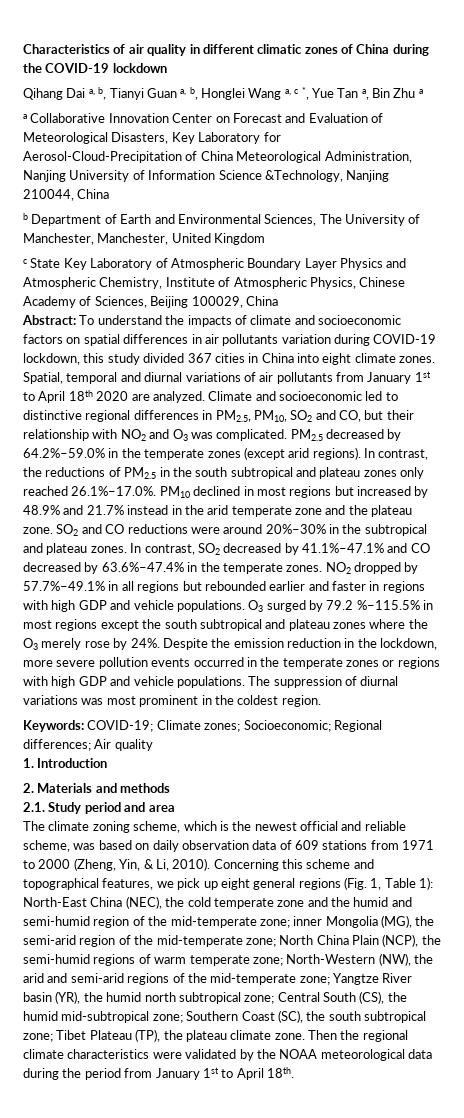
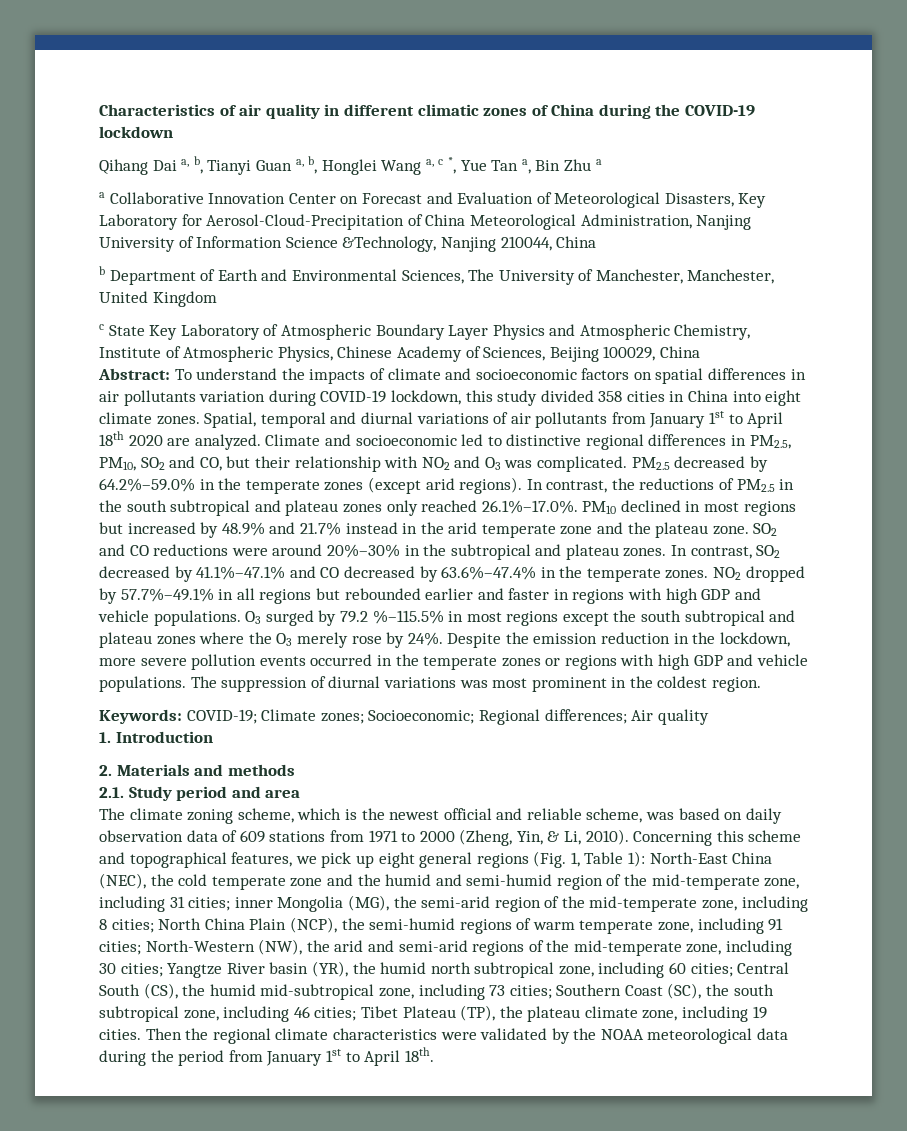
- Abstract: To understand the impacts of climate and socioeconomic factors on spatial differences in air pollutants variation during COVID-19 lockdown, this study divided 367 cities in China into eight climate zones.
+ Abstract: To understand the impacts of climate and socioeconomic factors on spatial differences in air pollutants variation during COVID-19 lockdown, this study divided 358 cities in China into eight climate zones.
- North-East China (NEC), the cold temperate zone and the humid and semi-humid region of the mid-temperate zone;
+ North-East China (NEC), the cold temperate zone and the humid and semi-humid region of the mid-temperate zone, including 31 cities;
- inner Mongolia (MG), the semi-arid region of the mid-temperate zone;
+ inner Mongolia (MG), the semi-arid region of the mid-temperate zone, including 8 cities;
- North China Plain (NCP), the semi-humid regions of warm temperate zone;
+ North China Plain (NCP), the semi-humid regions of warm temperate zone, including 91 cities;
- North-Western (NW), the arid and semi-arid regions of the mid-temperate zone;
+ North-Western (NW), the arid and semi-arid regions of the mid-temperate zone, including 30 cities;
- Yangtze River basin (YR), the humid north subtropical zone;
+ Yangtze River basin (YR), the humid north subtropical zone, including 60 cities;
- Central South (CS), the humid mid-subtropical zone;
+ Central South (CS), the humid mid-subtropical zone, including 73 cities;
- Southern Coast (SC), the south subtropical zone;
+ Southern Coast (SC), the south subtropical zone, including 46 cities;
- Tibet Plateau (TP), the plateau climate zone.
+ Tibet Plateau (TP), the plateau climate zone, including 19 cities.

